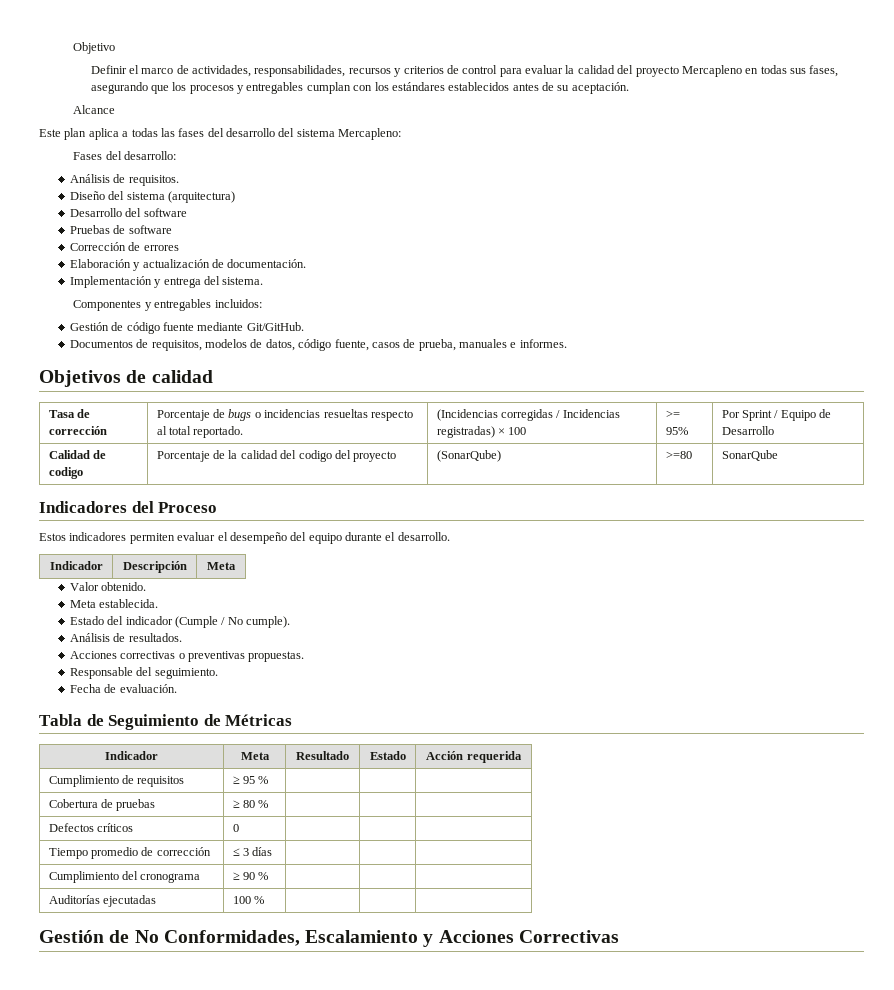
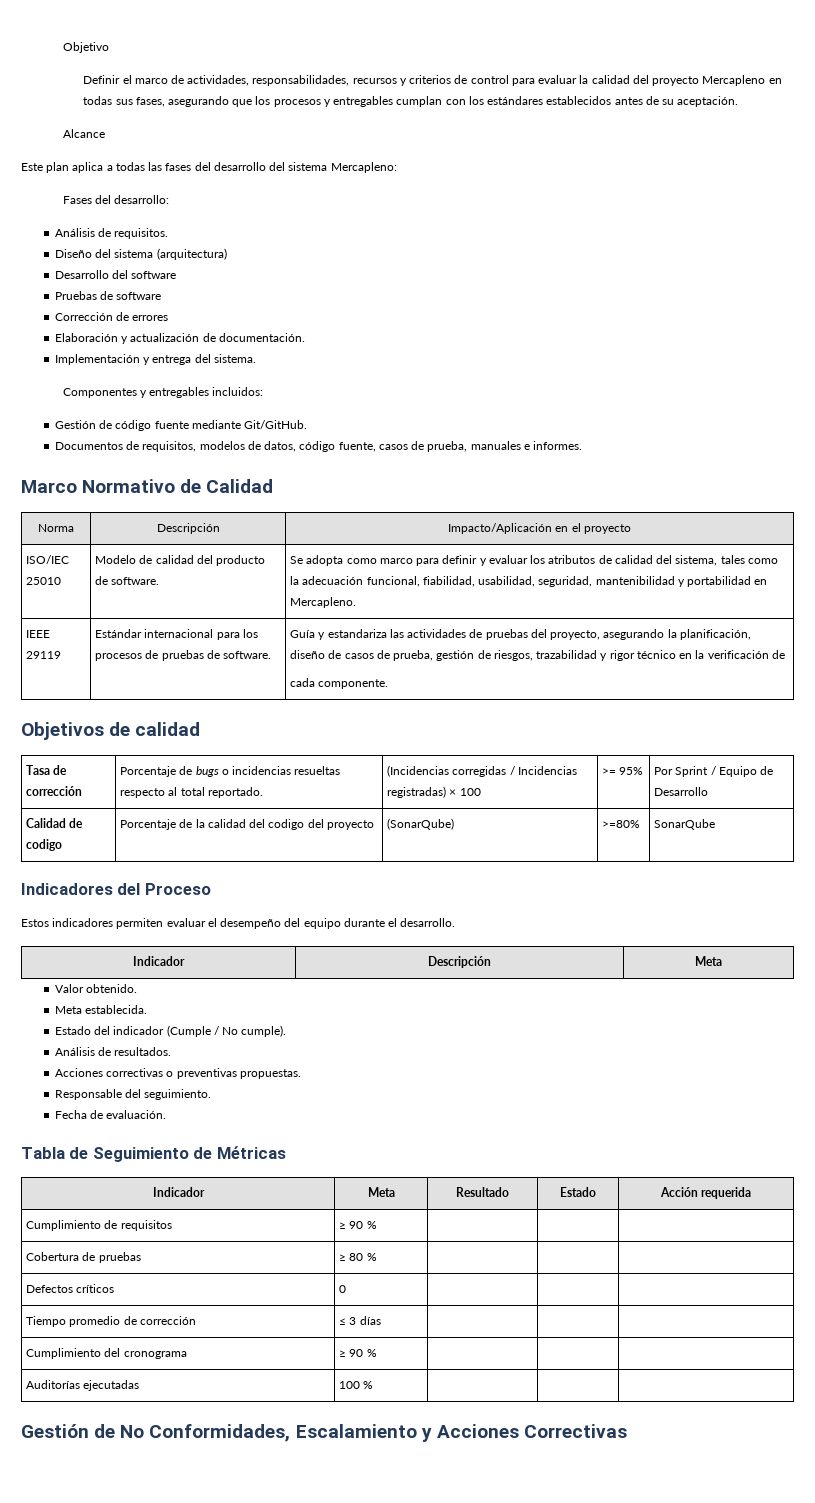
+ Marco Normativo de Calidad
+ Norma | Descripción | Impacto/Aplicación en el proyecto
+ ISO/IEC 25010 | Modelo de calidad del producto de software. | Se adopta como marco para definir y evaluar los atributos de calidad del sistema, tales como la adecuación funcional, fiabilidad, usabilidad, seguridad, mantenibilidad y portabilidad en Mercapleno.
+ IEEE 29119 | Estándar internacional para los procesos de pruebas de software. | Guía y estandariza las actividades de pruebas del proyecto, asegurando la planificación, diseño de casos de prueba, gestión de riesgos, trazabilidad y rigor técnico en la verificación de
+ cada componente.
- Calidad de codigo | Porcentaje de la calidad del codigo del proyecto | (SonarQube) | >=80 | SonarQube
+ Calidad de codigo | Porcentaje de la calidad del codigo del proyecto | (SonarQube) | >=80% | SonarQube
- Cumplimiento de requisitos | ≥ 95 % | | |
+ Cumplimiento de requisitos | ≥ 90 % | | |

